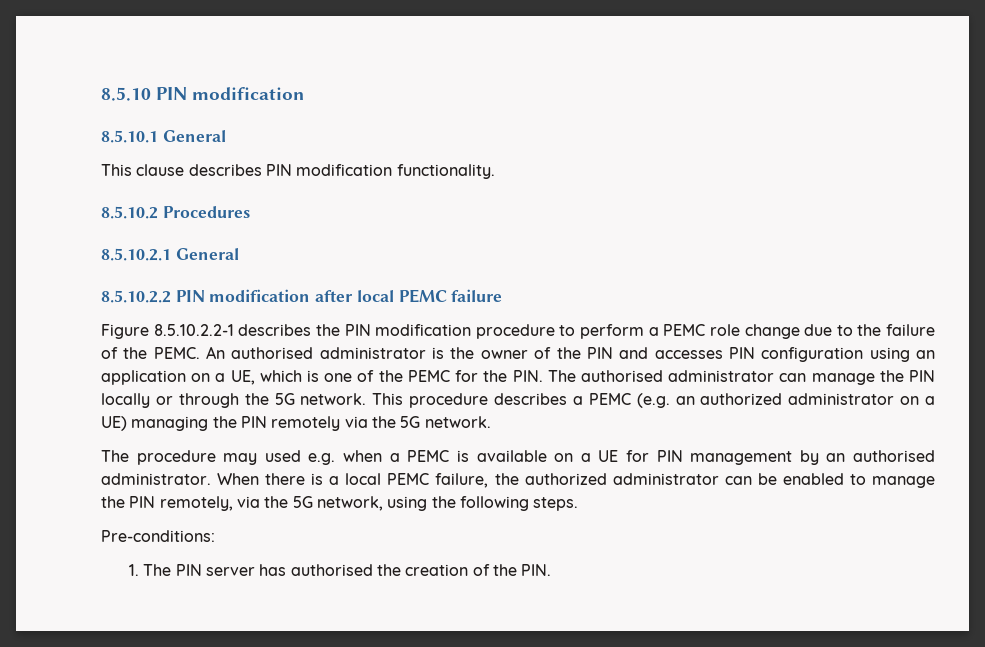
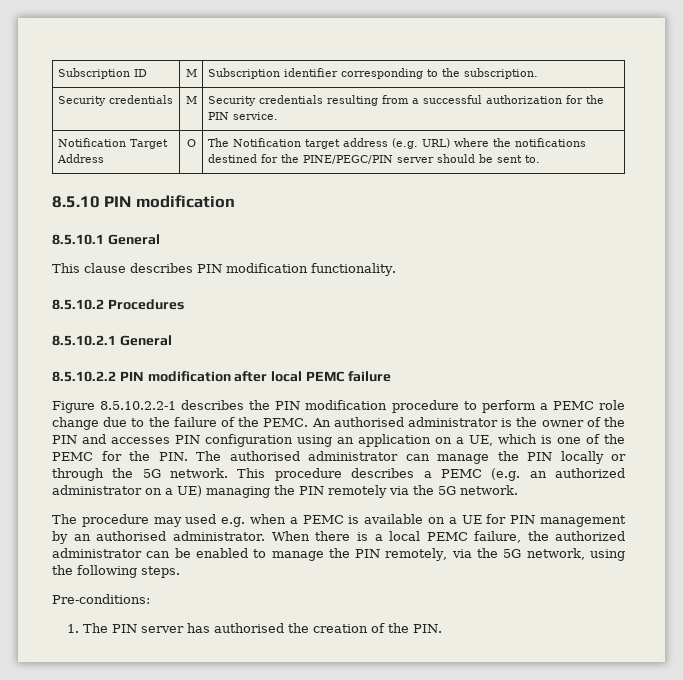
+ Subscription ID | M | Subscription identifier corresponding to the subscription.
+ Security credentials | M | Security credentials resulting from a successful authorization for the PIN service.
+ Notification Target Address | O | The Notification target address (e.g. URL) where the notifications destined for the PINE/PEGC/PIN server should be sent to.

